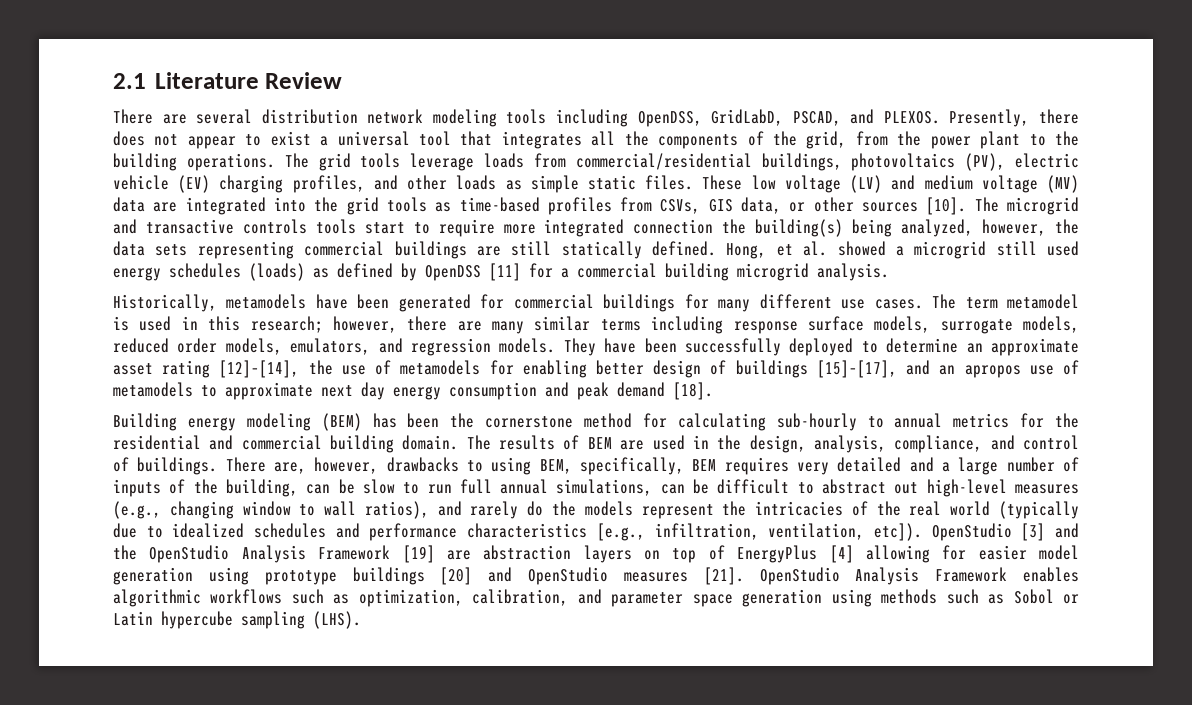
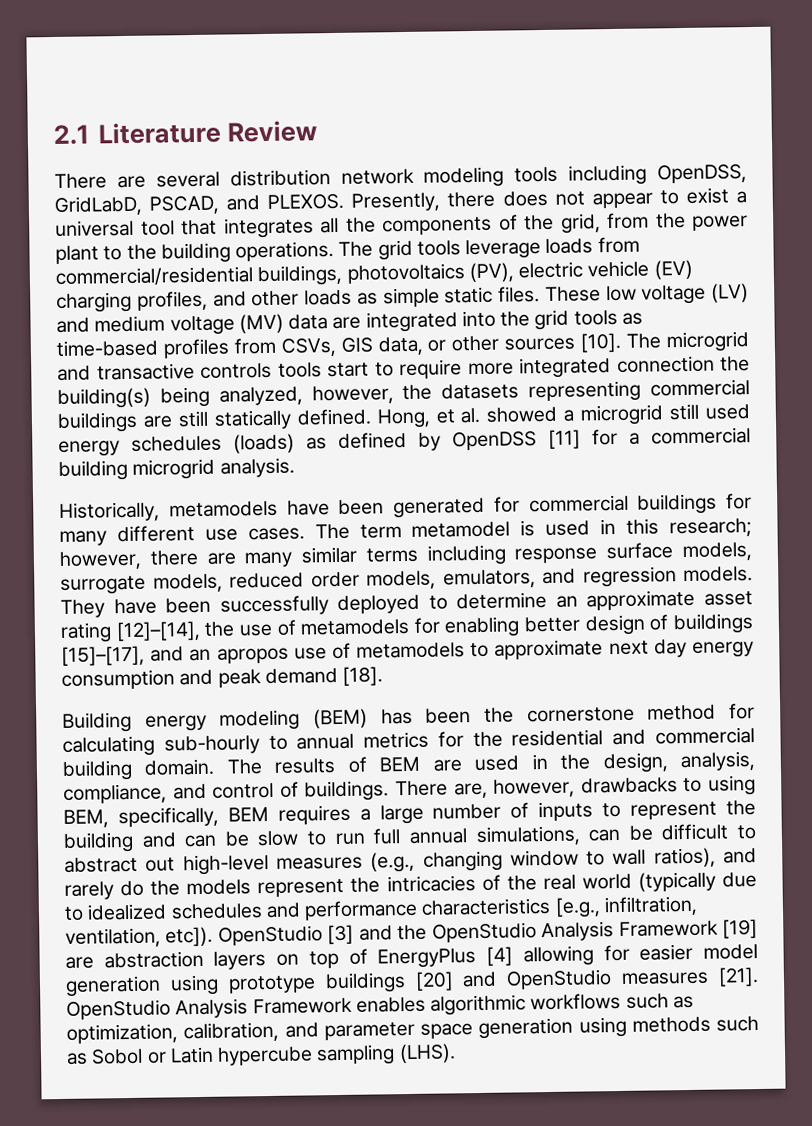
- The microgrid and transactive controls tools start to require more integrated connection the building(s) being analyzed, however, the data sets representing commercial buildings are still statically defined.
+ The microgrid and transactive controls tools start to require more integrated connection the building(s) being analyzed, however, the datasets representing commercial buildings are still statically defined.
- There are, however, drawbacks to using BEM, specifically, BEM requires very detailed and a large number of inputs of the building, can be slow to run full annual simulations, can be difficult to abstract out high-level measures (e.g., changing window to wall ratios), and rarely do the models represent the intricacies of the real world (typically due to idealized schedules and performance characteristics [e.g., infiltration, ventilation, etc]).
+ There are, however, drawbacks to using BEM, specifically, BEM requires a large number of inputs to represent the building and can be slow to run full annual simulations, can be difficult to abstract out high-level measures (e.g., changing window to wall ratios), and rarely do the models represent the intricacies of the real world (typically due to idealized schedules and performance characteristics [e.g., infiltration, ventilation, etc]).

